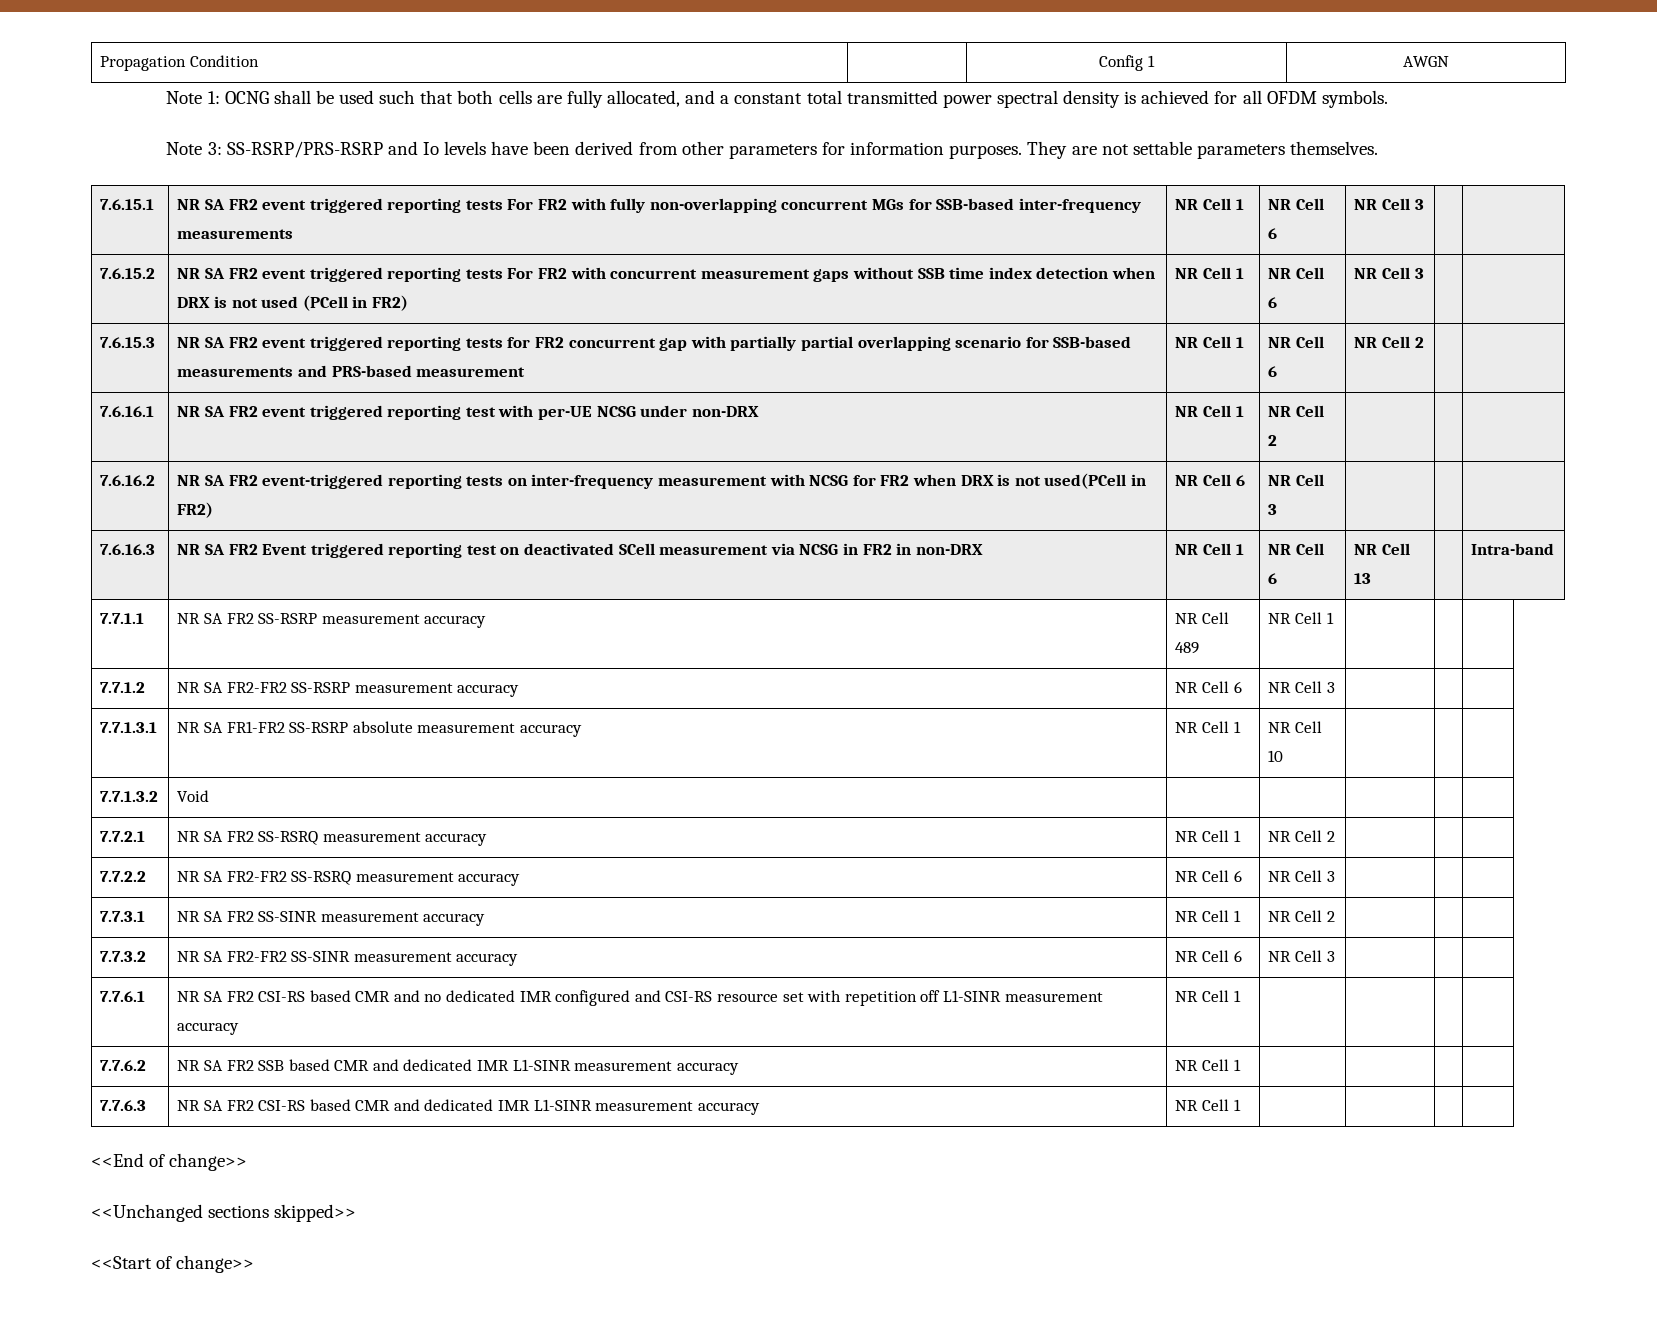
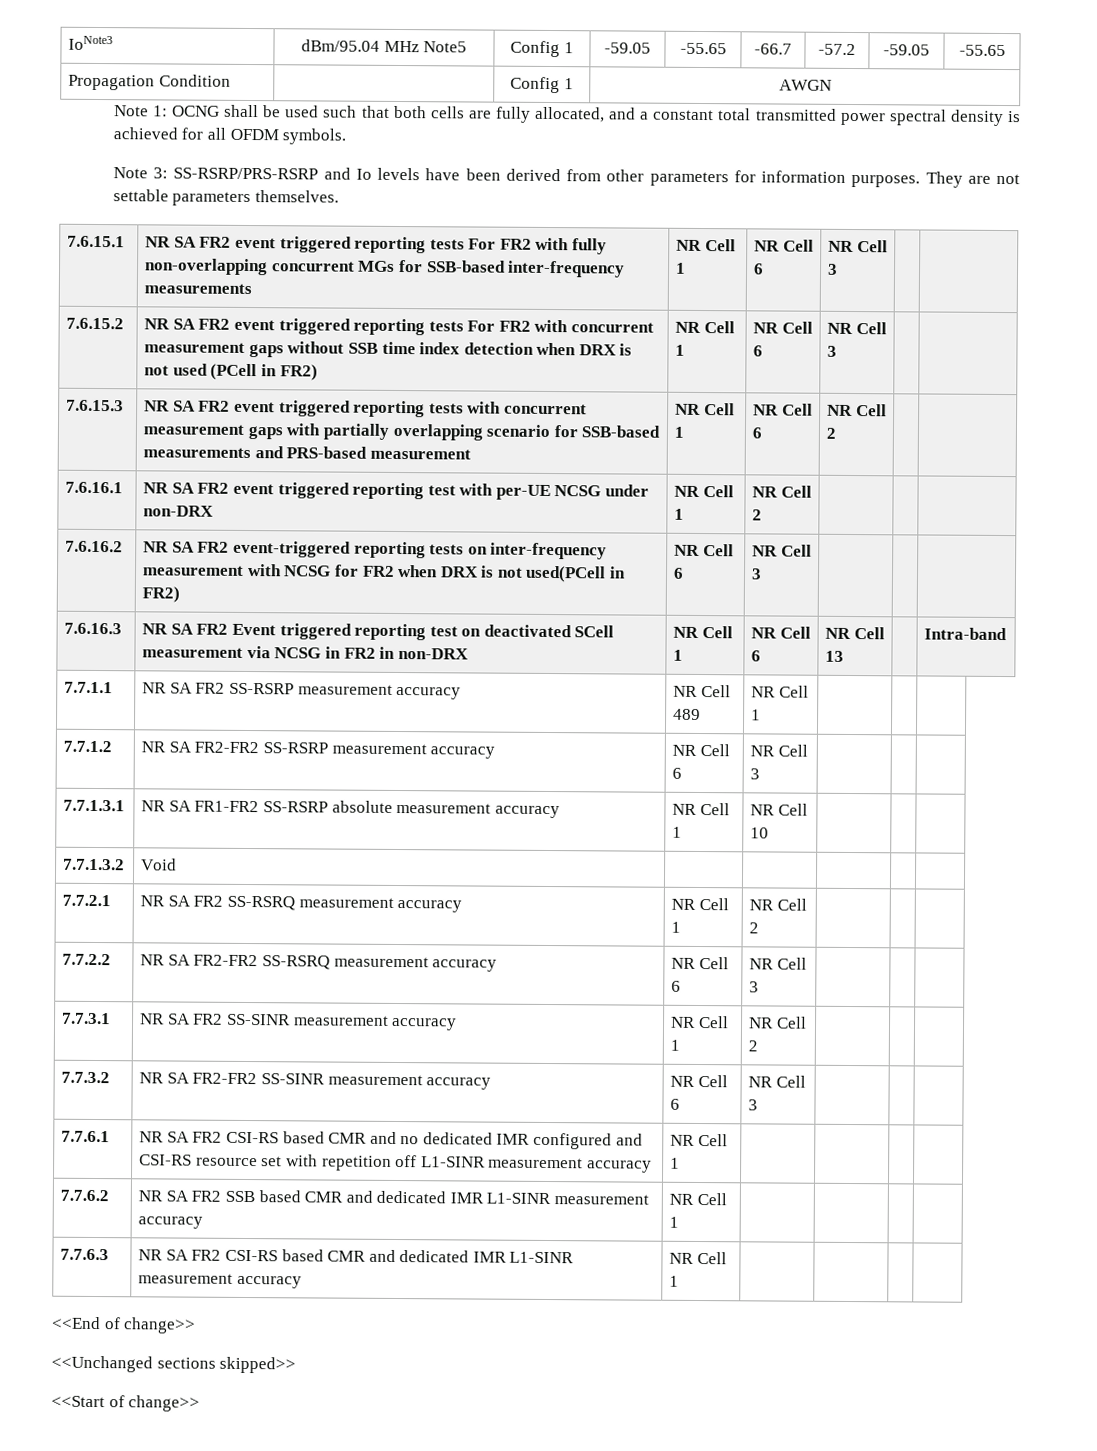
+ IoNote3 | dBm/95.04 MHz Note5 | Config 1 | -59.05 | -55.65 | -66.7 | -57.2 | -59.05 | -55.65
- 7.6.15.3 | NR SA FR2 event triggered reporting tests for FR2 concurrent gap with partially partial overlapping scenario for SSB-based measurements and PRS-based measurement | NR Cell 1 | NR Cell 6 | NR Cell 2 | |
+ 7.6.15.3 | NR SA FR2 event triggered reporting tests with concurrent measurement gaps with partially overlapping scenario for SSB-based measurements and PRS-based measurement | NR Cell 1 | NR Cell 6 | NR Cell 2 | |

